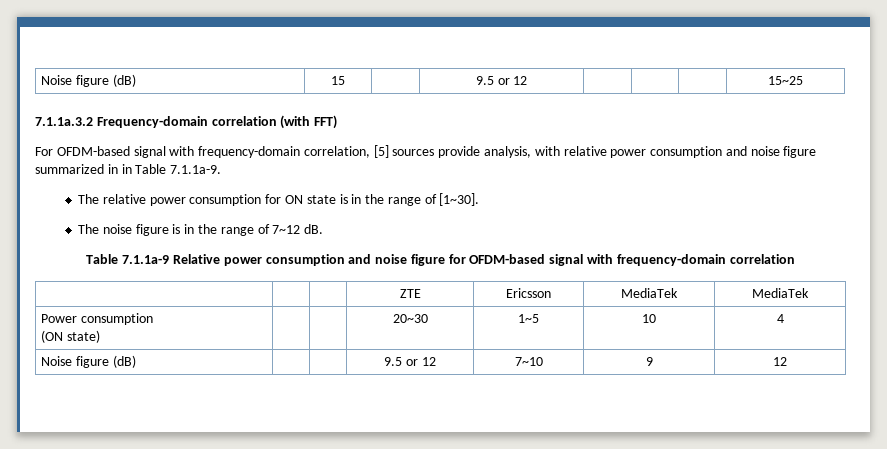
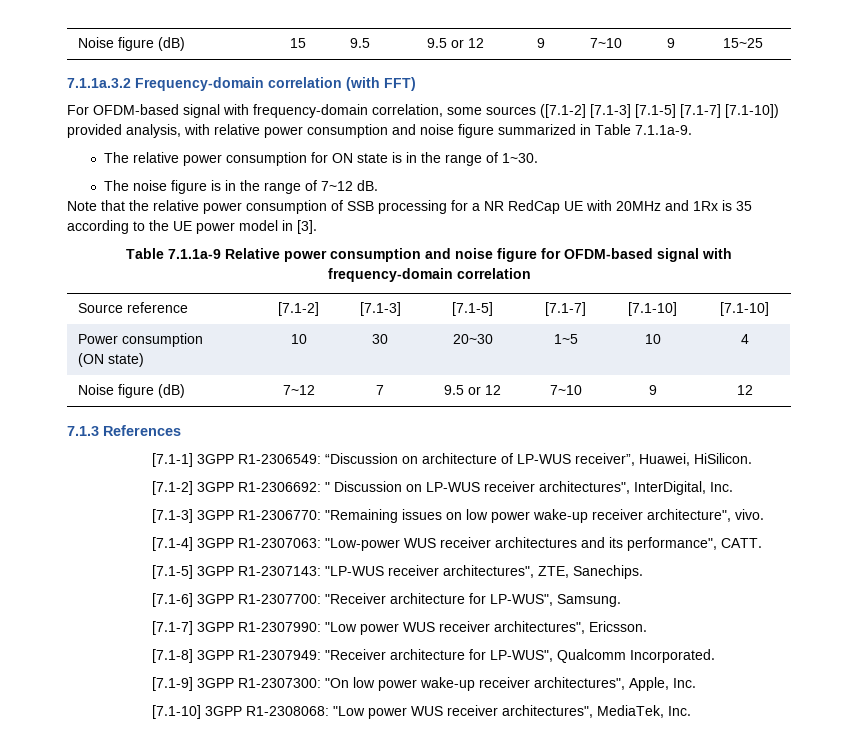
- Noise figure (dB) | 15 | | 9.5 or 12 | | | | 15~25
+ Noise figure (dB) | 15 | 9.5 | 9.5 or 12 | 9 | 7~10 | 9 | 15~25
- For OFDM-based signal with frequency-domain correlation, [5] sources provide analysis, with relative power consumption and noise figure summarized in in Table 7.1.1a-9.
+ For OFDM-based signal with frequency-domain correlation, some sources ([7.1-2] [7.1-3] [7.1-5] [7.1-7] [7.1-10]) provided analysis, with relative power consumption and noise figure summarized in Table 7.1.1a-9.
- The relative power consumption for ON state is in the range of [1~30].
+ The relative power consumption for ON state is in the range of 1~30.
+ Note that the relative power consumption of SSB processing for a NR RedCap UE with 20MHz and 1Rx is 35 according to the UE power model in [3].
- | | | ZTE | Ericsson | MediaTek | MediaTek
+ Source reference | [7.1-2] | [7.1-3] | [7.1-5] | [7.1-7] | [7.1-10] | [7.1-10]
  Power consumption
- (ON state) | | | 20~30 | 1~5 | 10 | 4
+ (ON state) | 10 | 30 | 20~30 | 1~5 | 10 | 4
- Noise figure (dB) | | | 9.5 or 12 | 7~10 | 9 | 12
+ Noise figure (dB) | 7~12 | 7 | 9.5 or 12 | 7~10 | 9 | 12
+ 7.1.3 References
+ [7.1-1] 3GPP R1-2306549: “Discussion on architecture of LP-WUS receiver”, Huawei, HiSilicon.
+ [7.1-2] 3GPP R1-2306692: " Discussion on LP-WUS receiver architectures", InterDigital, Inc.
+ [7.1-3] 3GPP R1-2306770: "Remaining issues on low power wake-up receiver architecture", vivo.
+ [7.1-4] 3GPP R1-2307063: "Low-power WUS receiver architectures and its performance", CATT.
+ [7.1-5] 3GPP R1-2307143: "LP-WUS receiver architectures", ZTE, Sanechips.
+ [7.1-6] 3GPP R1-2307700: "Receiver architecture for LP-WUS", Samsung.
+ [7.1-7] 3GPP R1-2307990: "Low power WUS receiver architectures", Ericsson.
+ [7.1-8] 3GPP R1-2307949: "Receiver architecture for LP-WUS", Qualcomm Incorporated.
+ [7.1-9] 3GPP R1-2307300: "On low power wake-up receiver architectures", Apple, Inc.
+ [7.1-10] 3GPP R1-2308068: "Low power WUS receiver architectures", MediaTek, Inc.

